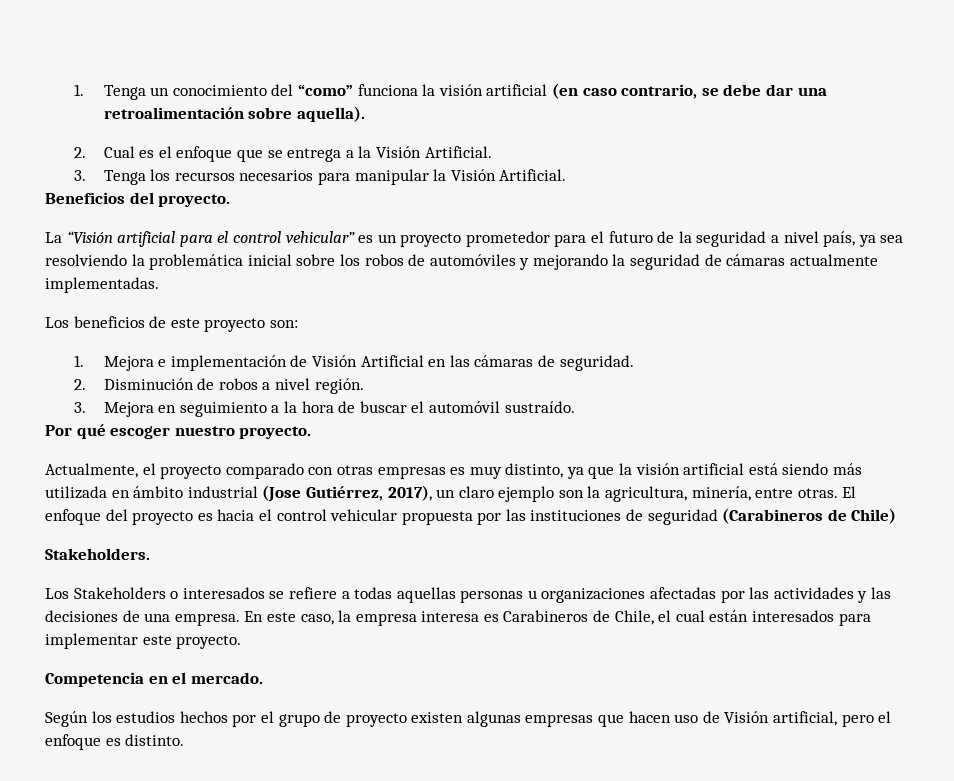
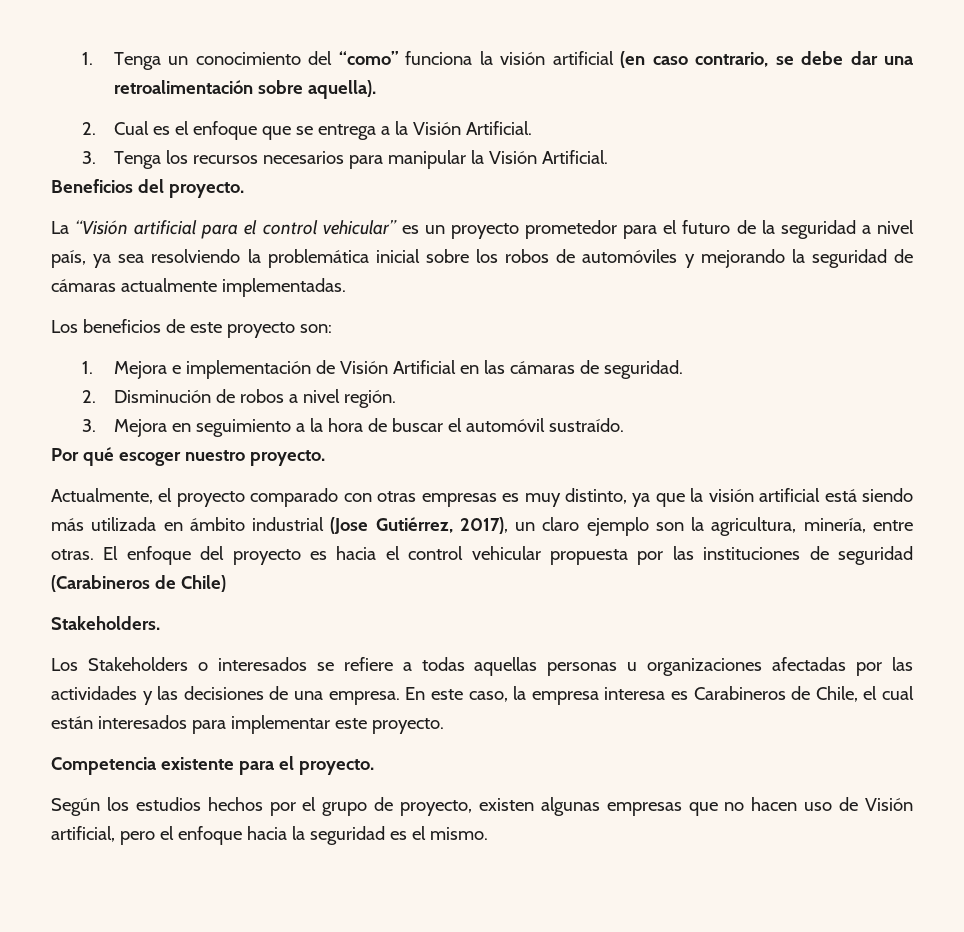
- Competencia en el mercado.
+ Competencia existente para el proyecto.
- Según los estudios hechos por el grupo de proyecto existen algunas empresas que hacen uso de Visión artificial, pero el enfoque es distinto.
+ Según los estudios hechos por el grupo de proyecto, existen algunas empresas que no hacen uso de Visión artificial, pero el enfoque hacia la seguridad es el mismo.

